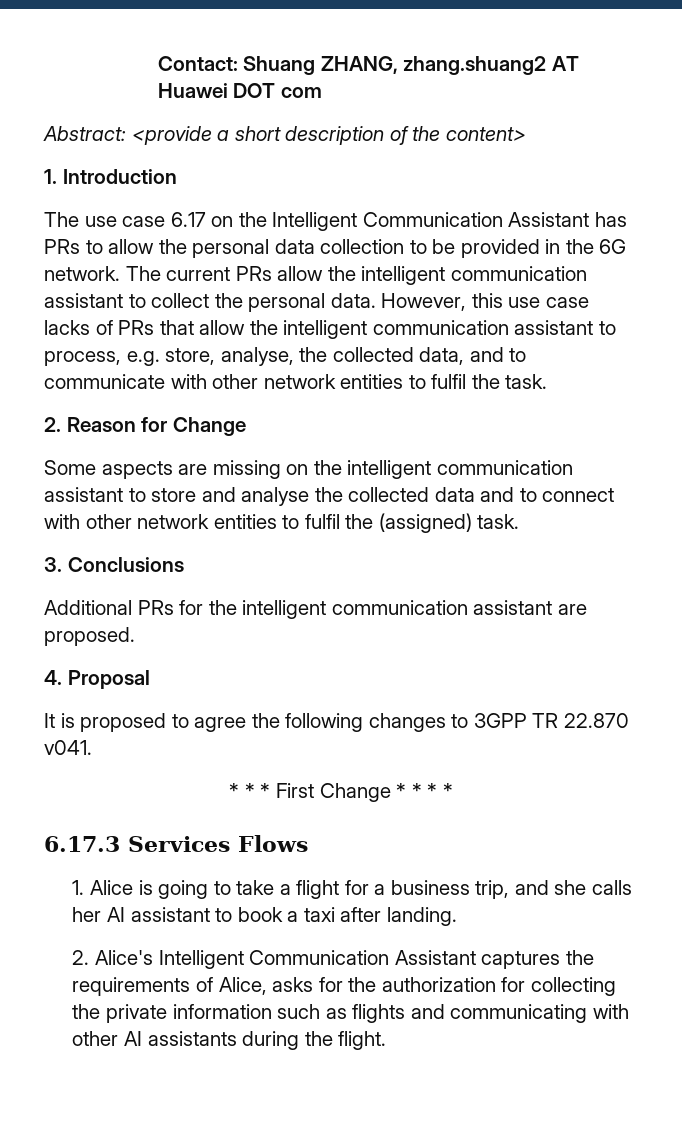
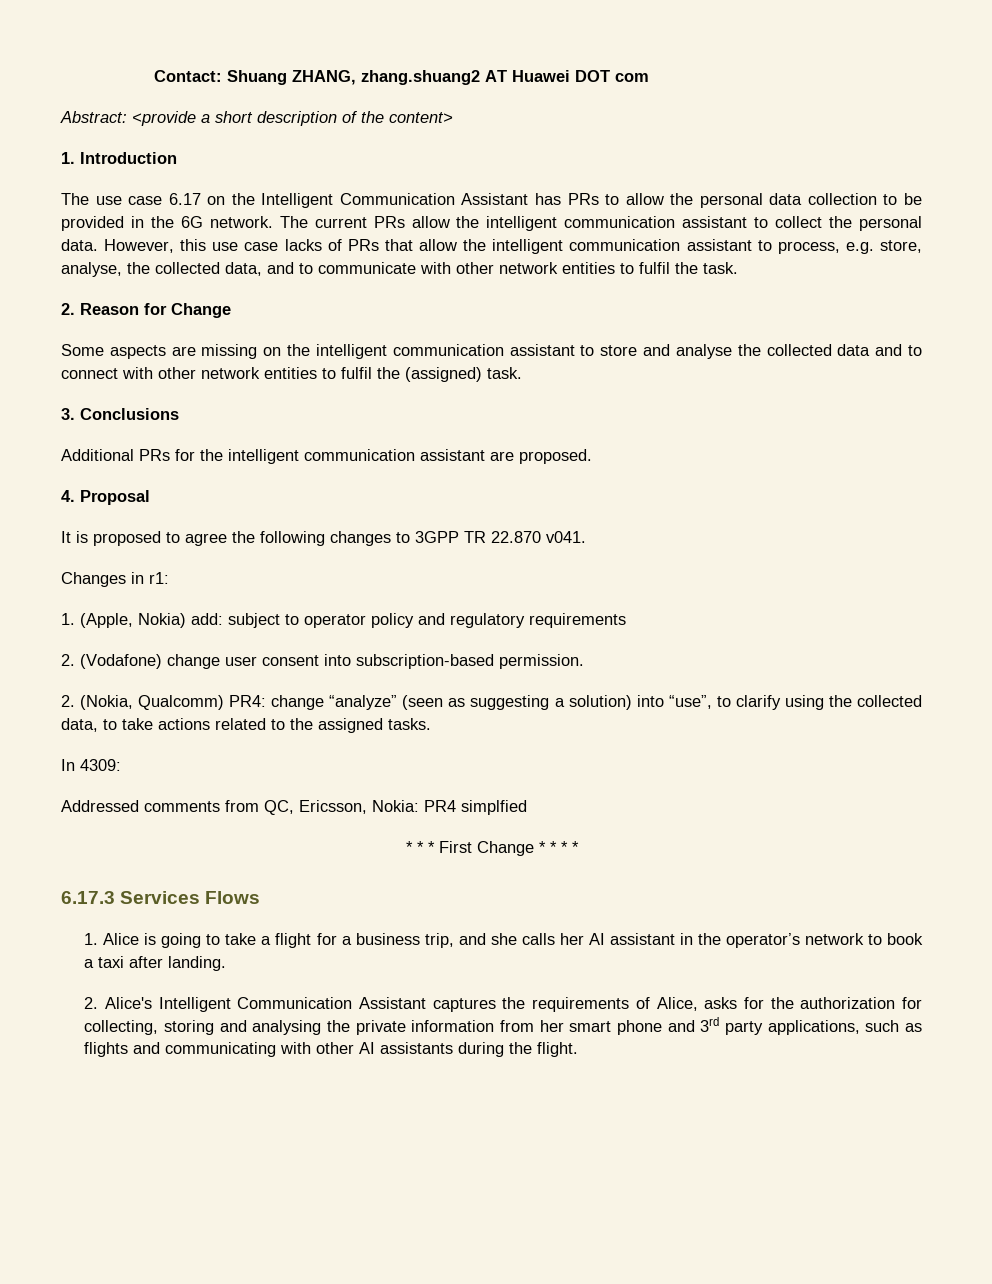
+ Changes in r1:
+ 1. (Apple, Nokia) add: subject to operator policy and regulatory requirements
+ 2. (Vodafone) change user consent into subscription-based permission.
+ 2. (Nokia, Qualcomm) PR4: change “analyze” (seen as suggesting a solution) into “use”, to clarify using the collected data, to take actions related to the assigned tasks.
+ In 4309:
+ Addressed comments from QC, Ericsson, Nokia: PR4 simplfied
- 1. Alice is going to take a flight for a business trip, and she calls her AI assistant to book a taxi after landing.
+ 1. Alice is going to take a flight for a business trip, and she calls her AI assistant in the operator’s network to book a taxi after landing.
- 2. Alice's Intelligent Communication Assistant captures the requirements of Alice, asks for the authorization for collecting the private information such as flights and communicating with other AI assistants during the flight.
+ 2. Alice's Intelligent Communication Assistant captures the requirements of Alice, asks for the authorization for collecting, storing and analysing the private information from her smart phone and 3rd party applications, such as flights and communicating with other AI assistants during the flight.

